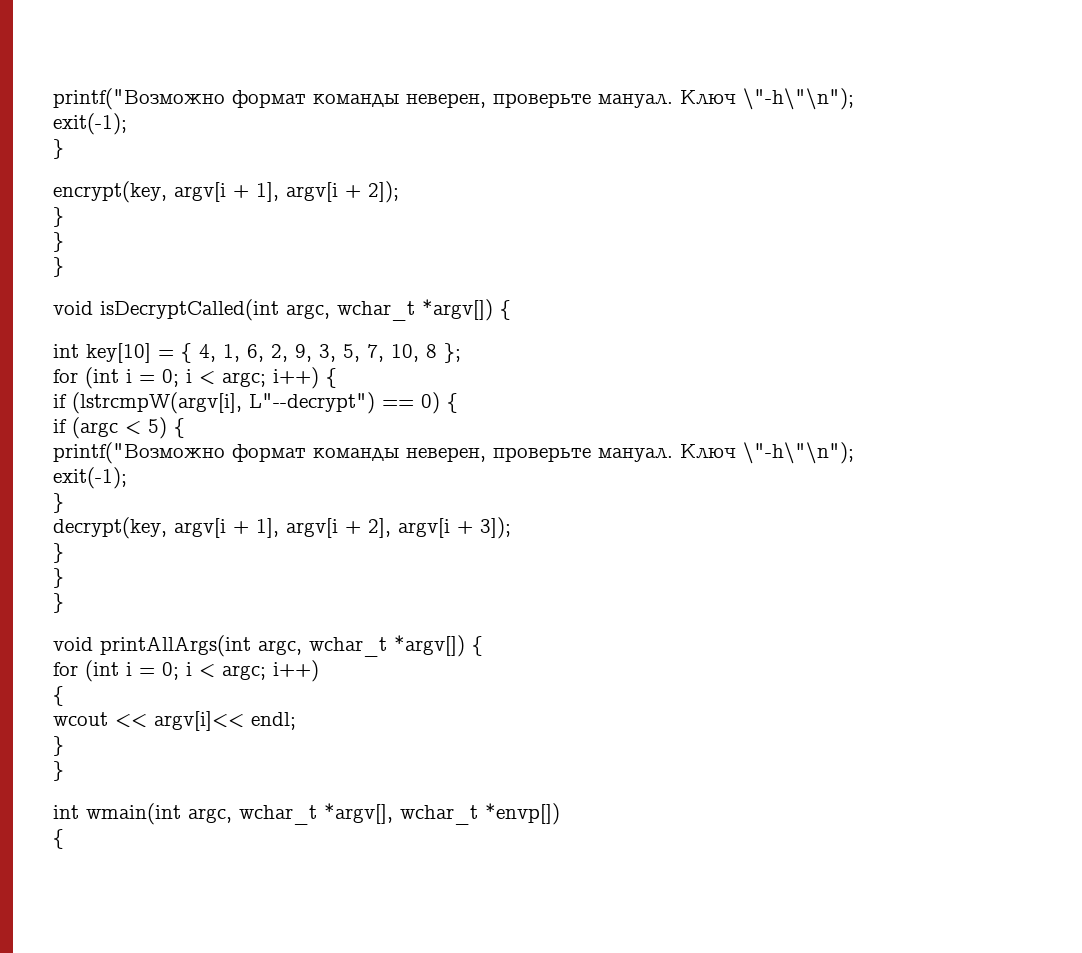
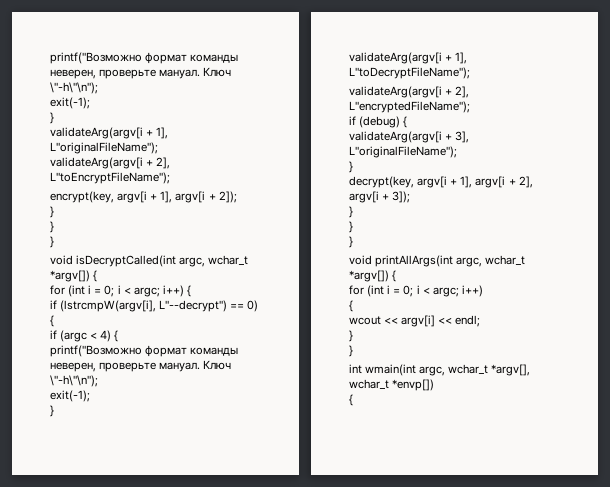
+ validateArg(argv[i + 1], L"originalFileName");
+ validateArg(argv[i + 2], L"toEncryptFileName");
- int key[10] = { 4, 1, 6, 2, 9, 3, 5, 7, 10, 8 };
- if (argc < 5) {
+ if (argc < 4) {
+ validateArg(argv[i + 1], L"toDecryptFileName");
+ validateArg(argv[i + 2], L"encryptedFileName");
+ if (debug) {
+ validateArg(argv[i + 3], L"originalFileName");
+ }
- wcout << argv[i]<< endl;
+ wcout << argv[i] << endl;

